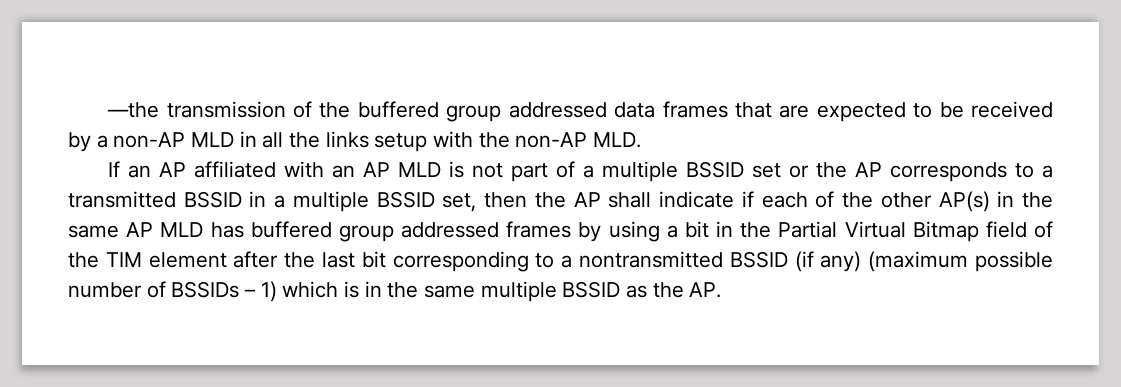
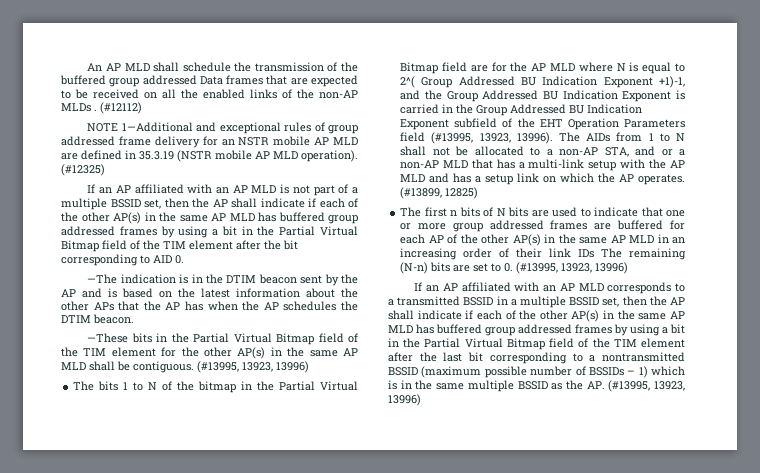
- —the transmission of the buffered group addressed data frames that are expected to be received by a non-AP MLD in all the links setup with the non-AP MLD.
+ An AP MLD shall schedule the transmission of the buffered group addressed Data frames that are expected to be received on all the enabled links of the non-AP MLDs . (#12112)
+ NOTE 1—Additional and exceptional rules of group addressed frame delivery for an NSTR mobile AP MLD are defined in 35.3.19 (NSTR mobile AP MLD operation). (#12325)
- If an AP affiliated with an AP MLD is not part of a multiple BSSID set or the AP corresponds to a transmitted BSSID in a multiple BSSID set, then the AP shall indicate if each of the other AP(s) in the same AP MLD has buffered group addressed frames by using a bit in the Partial Virtual Bitmap field of the TIM element after the last bit corresponding to a nontransmitted BSSID (if any) (maximum possible number of BSSIDs – 1) which is in the same multiple BSSID as the AP.
+ If an AP affiliated with an AP MLD is not part of a multiple BSSID set, then the AP shall indicate if each of the other AP(s) in the same AP MLD has buffered group addressed frames by using a bit in the Partial Virtual Bitmap field of the TIM element after the bit corresponding to AID 0.
+ —The indication is in the DTIM beacon sent by the AP and is based on the latest information about the other APs that the AP has when the AP schedules the DTIM beacon.
+ —These bits in the Partial Virtual Bitmap field of the TIM element for the other AP(s) in the same AP MLD shall be contiguous. (#13995, 13923, 13996)
+ The bits 1 to N of the bitmap in the Partial Virtual Bitmap field are for the AP MLD where N is equal to 2^( Group Addressed BU Indication Exponent +1)-1, and the Group Addressed BU Indication Exponent is carried in the Group Addressed BU Indication Exponent subfield of the EHT Operation Parameters field (#13995, 13923, 13996). The AIDs from 1 to N shall not be allocated to a non-AP STA, and or a non-AP MLD that has a multi-link setup with the AP MLD and has a setup link on which the AP operates. (#13899, 12825)
+ The first n bits of N bits are used to indicate that one or more group addressed frames are buffered for each AP of the other AP(s) in the same AP MLD in an increasing order of their link IDs The remaining (N-n) bits are set to 0. (#13995, 13923, 13996)
+ If an AP affiliated with an AP MLD corresponds to a transmitted BSSID in a multiple BSSID set, then the AP shall indicate if each of the other AP(s) in the same AP MLD has buffered group addressed frames by using a bit in the Partial Virtual Bitmap field of the TIM element after the last bit corresponding to a nontransmitted BSSID (maximum possible number of BSSIDs – 1) which is in the same multiple BSSID as the AP. (#13995, 13923, 13996)

